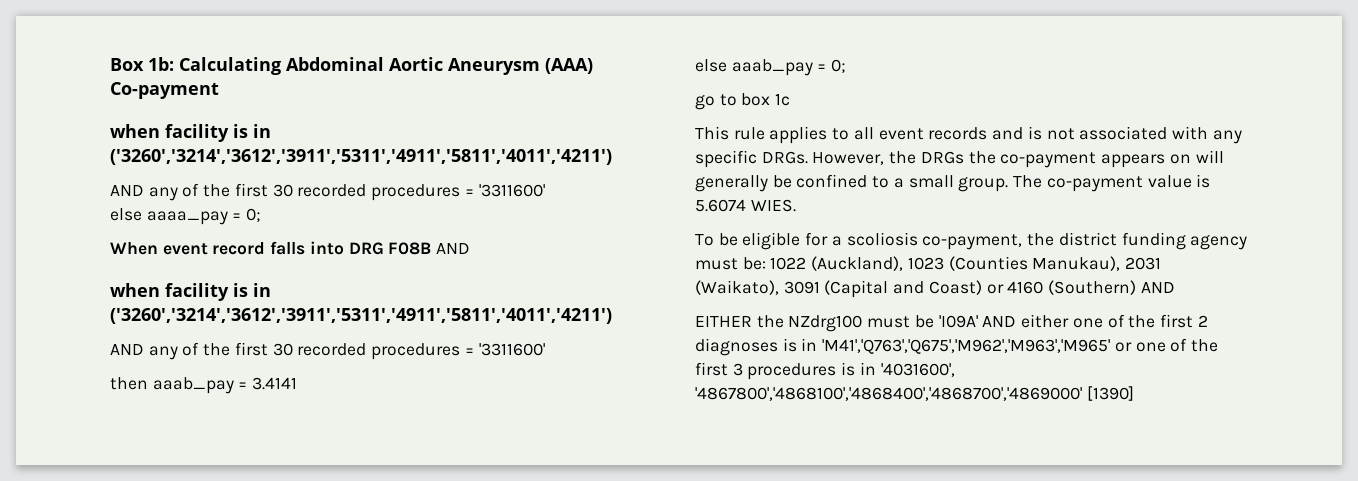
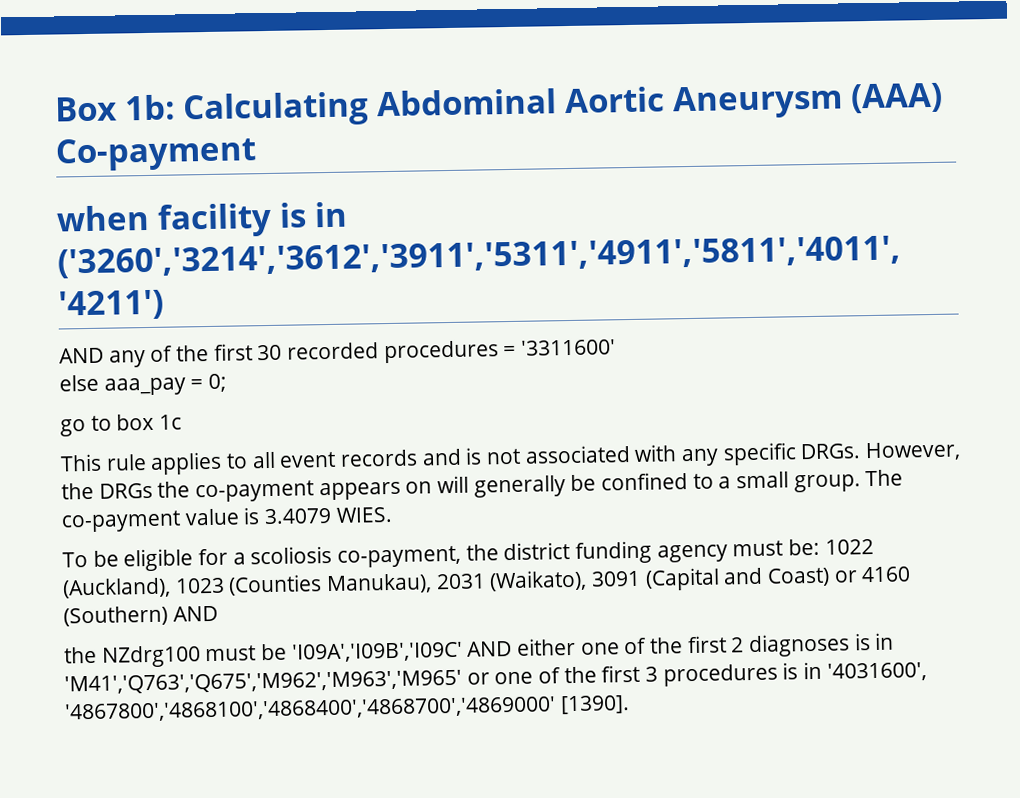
- else aaaa_pay = 0;
- When event record falls into DRG F08B AND
- when facility is in ('3260','3214','3612','3911','5311','4911','5811','4011','4211')
- AND any of the first 30 recorded procedures = '3311600'
- then aaab_pay = 3.4141
- else aaab_pay = 0;
+ else aaa_pay = 0;
- The co-payment value is 5.6074 WIES.
+ The co-payment value is 3.4079 WIES.
- EITHER the NZdrg100 must be 'I09A' AND either one of the first 2 diagnoses is in 'M41','Q763','Q675','M962','M963','M965' or one of the first 3 procedures is in '4031600', '4867800','4868100','4868400','4868700','4869000' [1390]
+ the NZdrg100 must be 'I09A','I09B','I09C' AND either one of the first 2 diagnoses is in 'M41','Q763','Q675','M962','M963','M965' or one of the first 3 procedures is in '4031600', '4867800','4868100','4868400','4868700','4869000' [1390].

